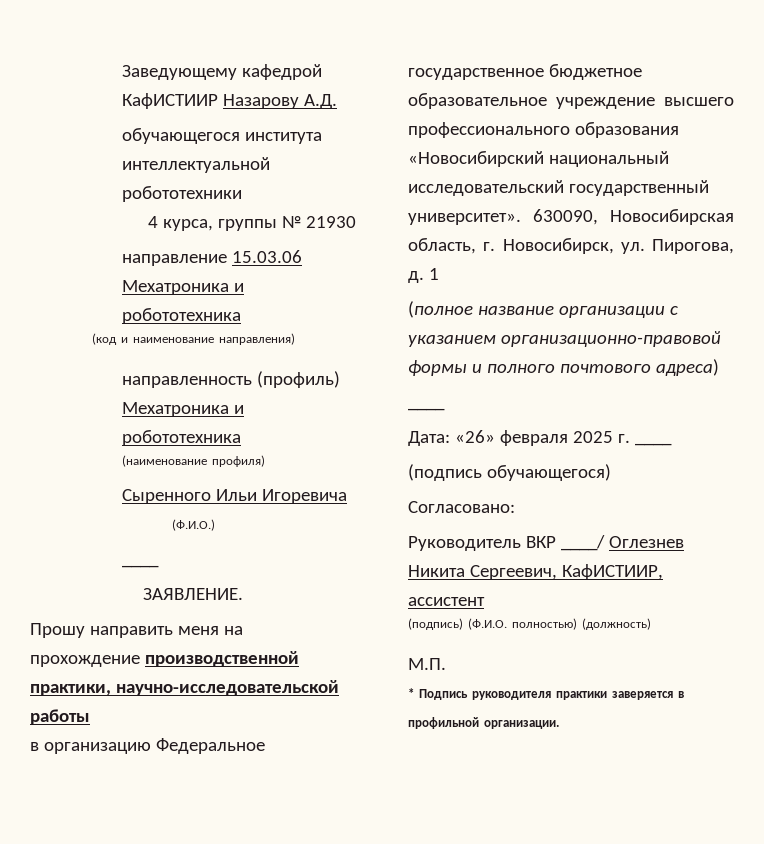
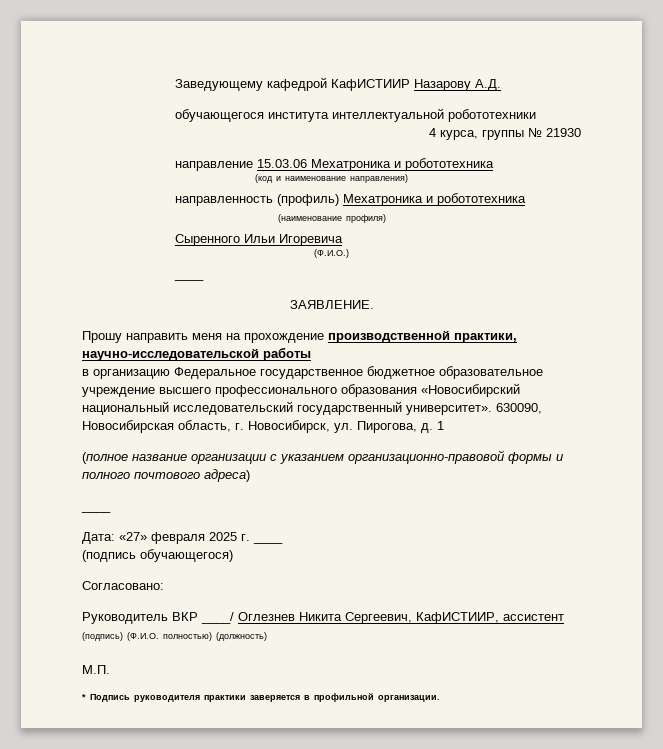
- Дата: «26» февраля 2025 г. ____
+ Дата: «27» февраля 2025 г. ____

